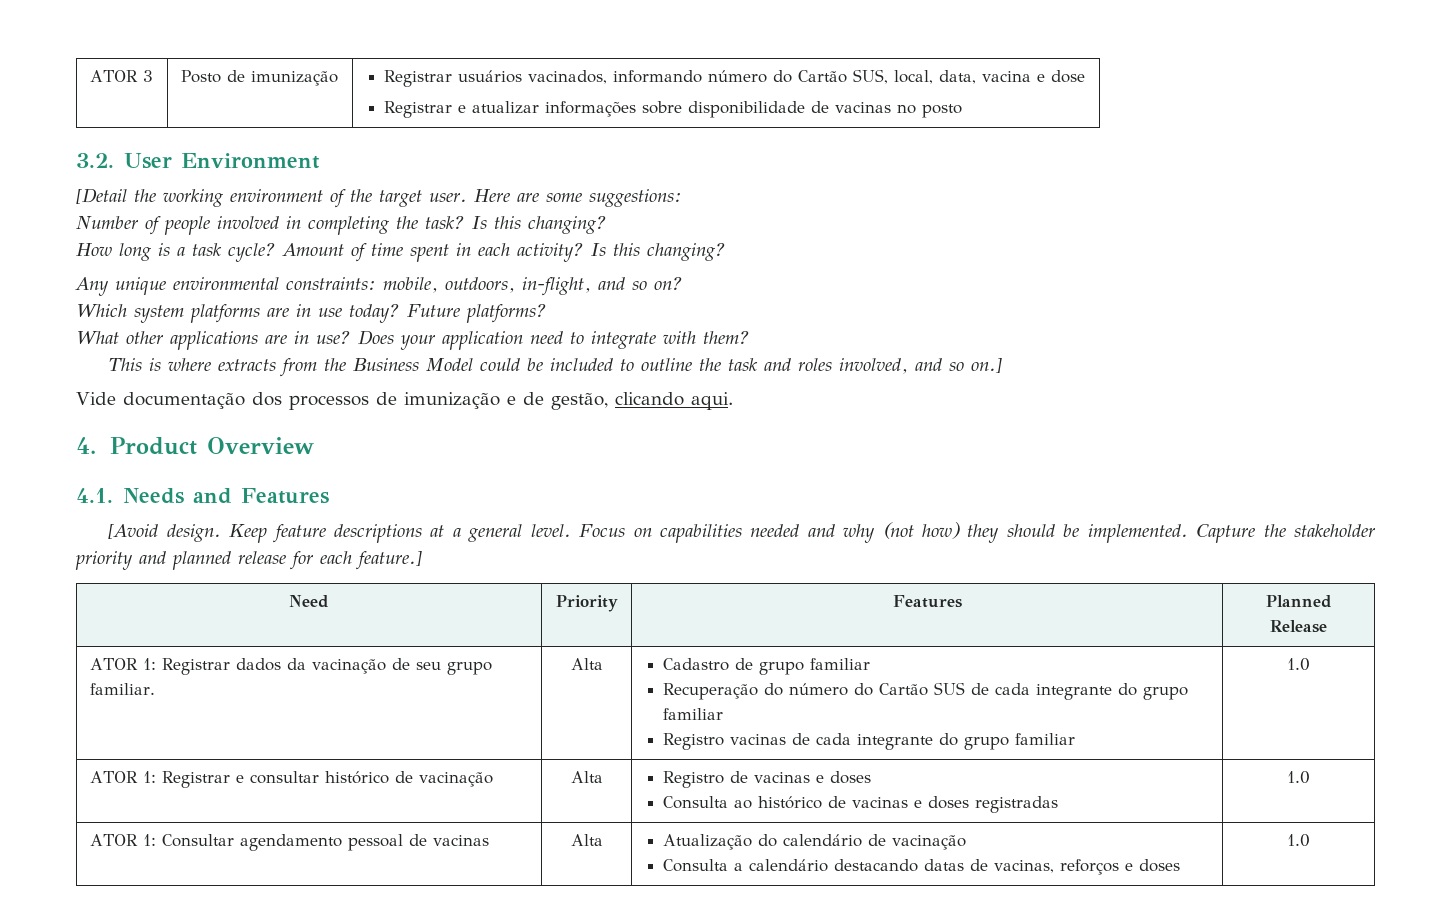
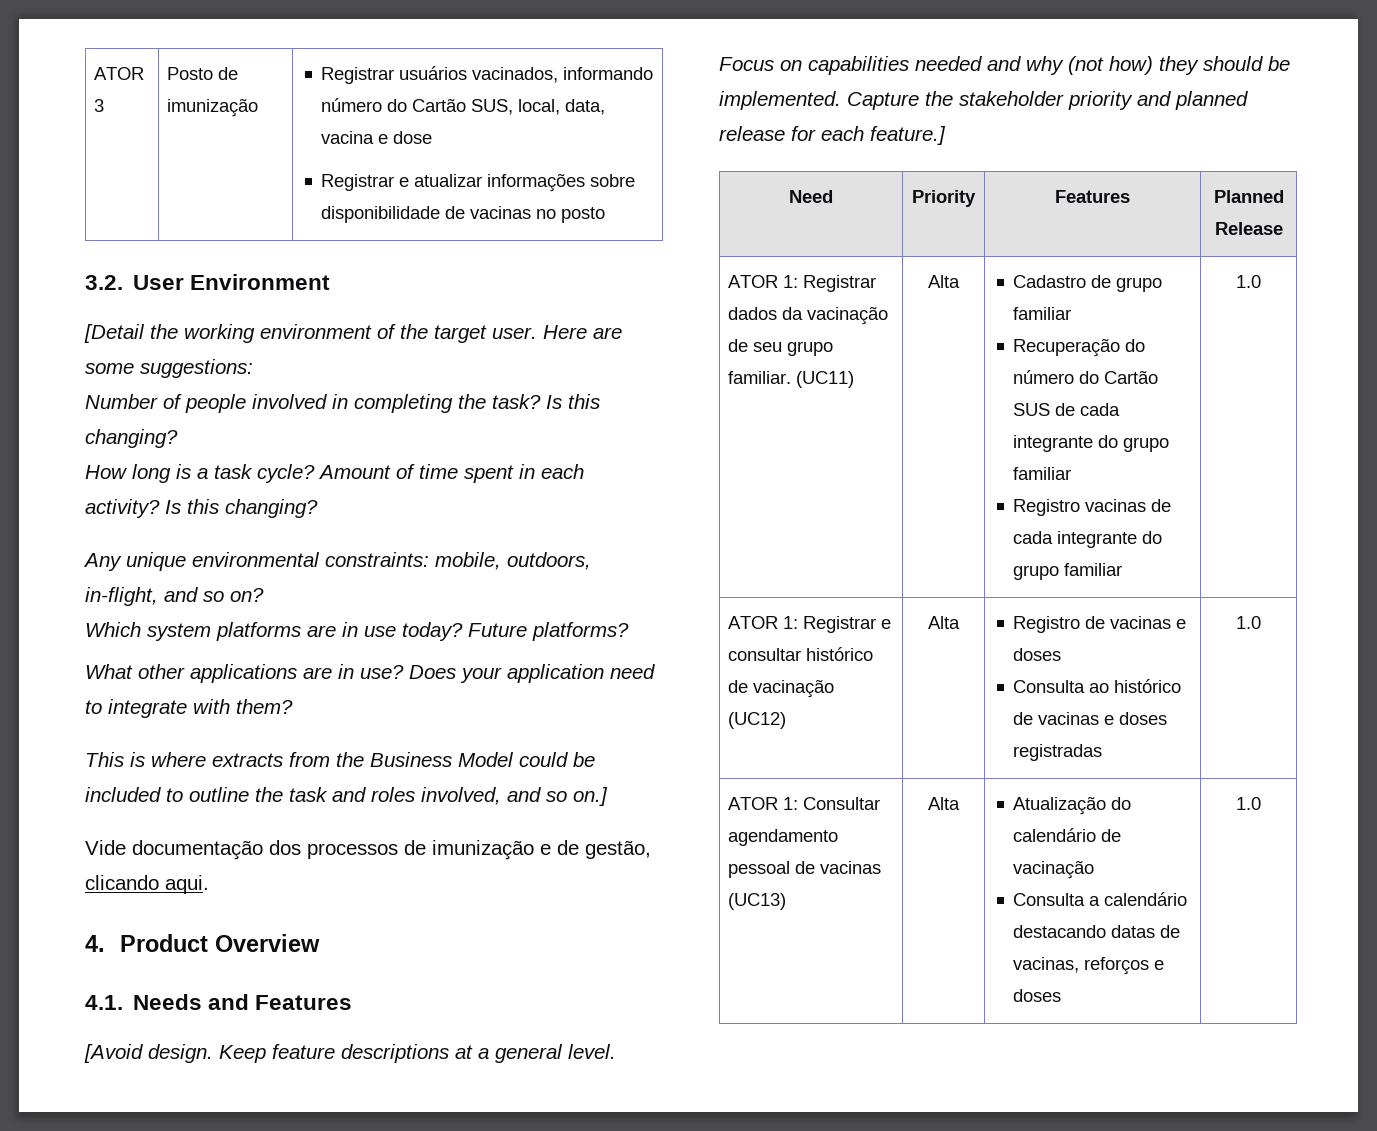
- ATOR 1: Registrar dados da vacinação de seu grupo familiar. | Alta | Cadastro de grupo familiar
+ ATOR 1: Registrar dados da vacinação de seu grupo familiar. (UC11) | Alta | Cadastro de grupo familiar
- ATOR 1: Registrar e consultar histórico de vacinação | Alta | Registro de vacinas e doses
+ ATOR 1: Registrar e consultar histórico de vacinação (UC12) | Alta | Registro de vacinas e doses
- ATOR 1: Consultar agendamento pessoal de vacinas | Alta | Atualização do calendário de vacinação
+ ATOR 1: Consultar agendamento pessoal de vacinas (UC13) | Alta | Atualização do calendário de vacinação

